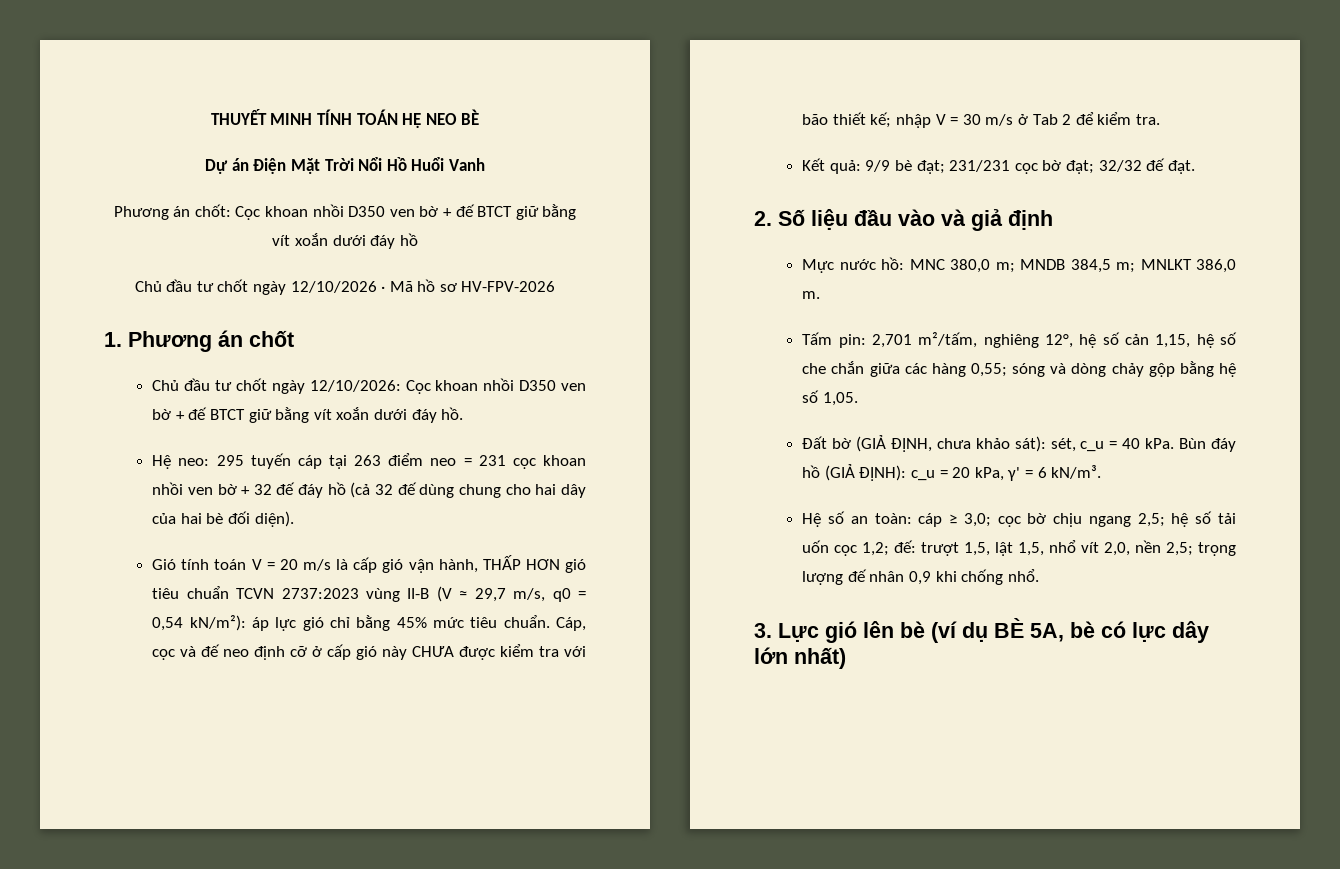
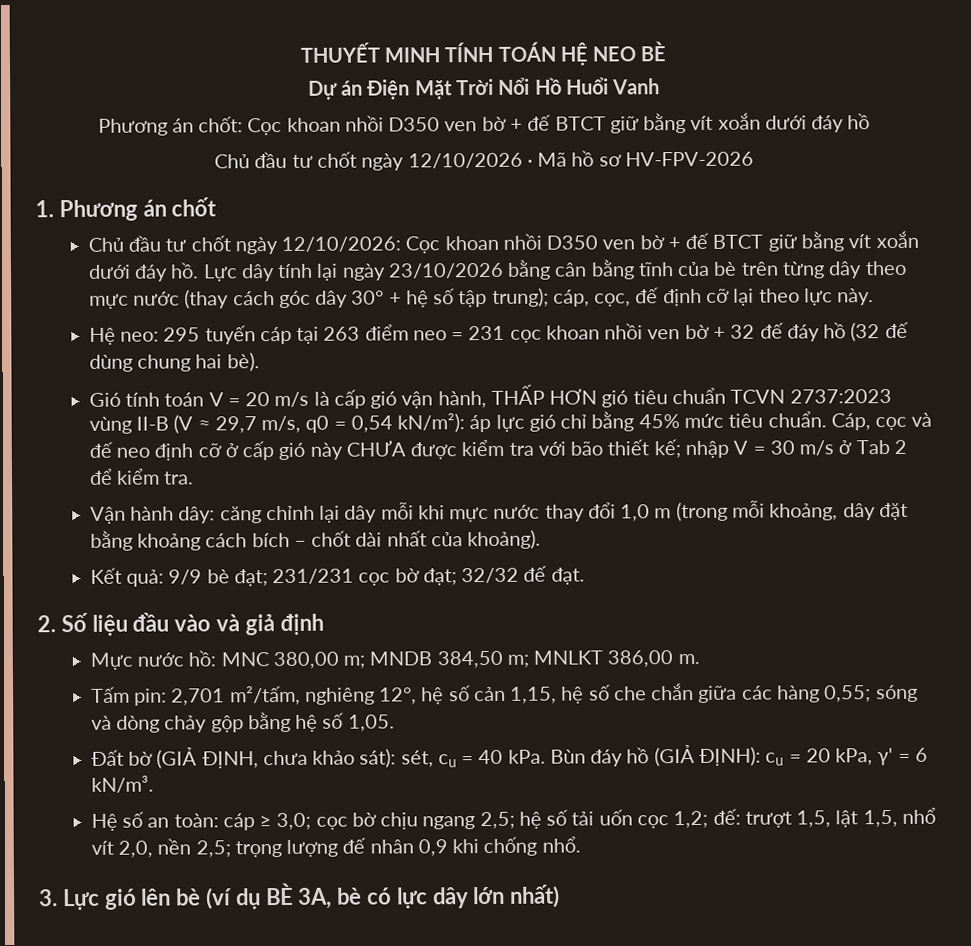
+ Lực dây tính lại ngày 23/10/2026 bằng cân bằng tĩnh của bè trên từng dây theo mực nước (thay cách góc dây 30° + hệ số tập trung); cáp, cọc, đế định cỡ lại theo lực này.
- Hệ neo: 295 tuyến cáp tại 263 điểm neo = 231 cọc khoan nhồi ven bờ + 32 đế đáy hồ (cả 32 đế dùng chung cho hai dây của hai bè đối diện).
+ Hệ neo: 295 tuyến cáp tại 263 điểm neo = 231 cọc khoan nhồi ven bờ + 32 đế đáy hồ (32 đế dùng chung hai bè).
+ Vận hành dây: căng chỉnh lại dây mỗi khi mực nước thay đổi 1,0 m (trong mỗi khoảng, dây đặt bằng khoảng cách bích – chốt dài nhất của khoảng).
- Mực nước hồ: MNC 380,0 m; MNDB 384,5 m; MNLKT 386,0 m.
+ Mực nước hồ: MNC 380,00 m; MNDB 384,50 m; MNLKT 386,00 m.
- Đất bờ (GIẢ ĐỊNH, chưa khảo sát): sét, c_u = 40 kPa.
+ Đất bờ (GIẢ ĐỊNH, chưa khảo sát): sét, cu = 40 kPa.
- Bùn đáy hồ (GIẢ ĐỊNH): c_u = 20 kPa, γ' = 6 kN/m³.
+ Bùn đáy hồ (GIẢ ĐỊNH): cu = 20 kPa, γ' = 6 kN/m³.
- 3. Lực gió lên bè (ví dụ BÈ 5A, bè có lực dây lớn nhất)
+ 3. Lực gió lên bè (ví dụ BÈ 3A, bè có lực dây lớn nhất)

